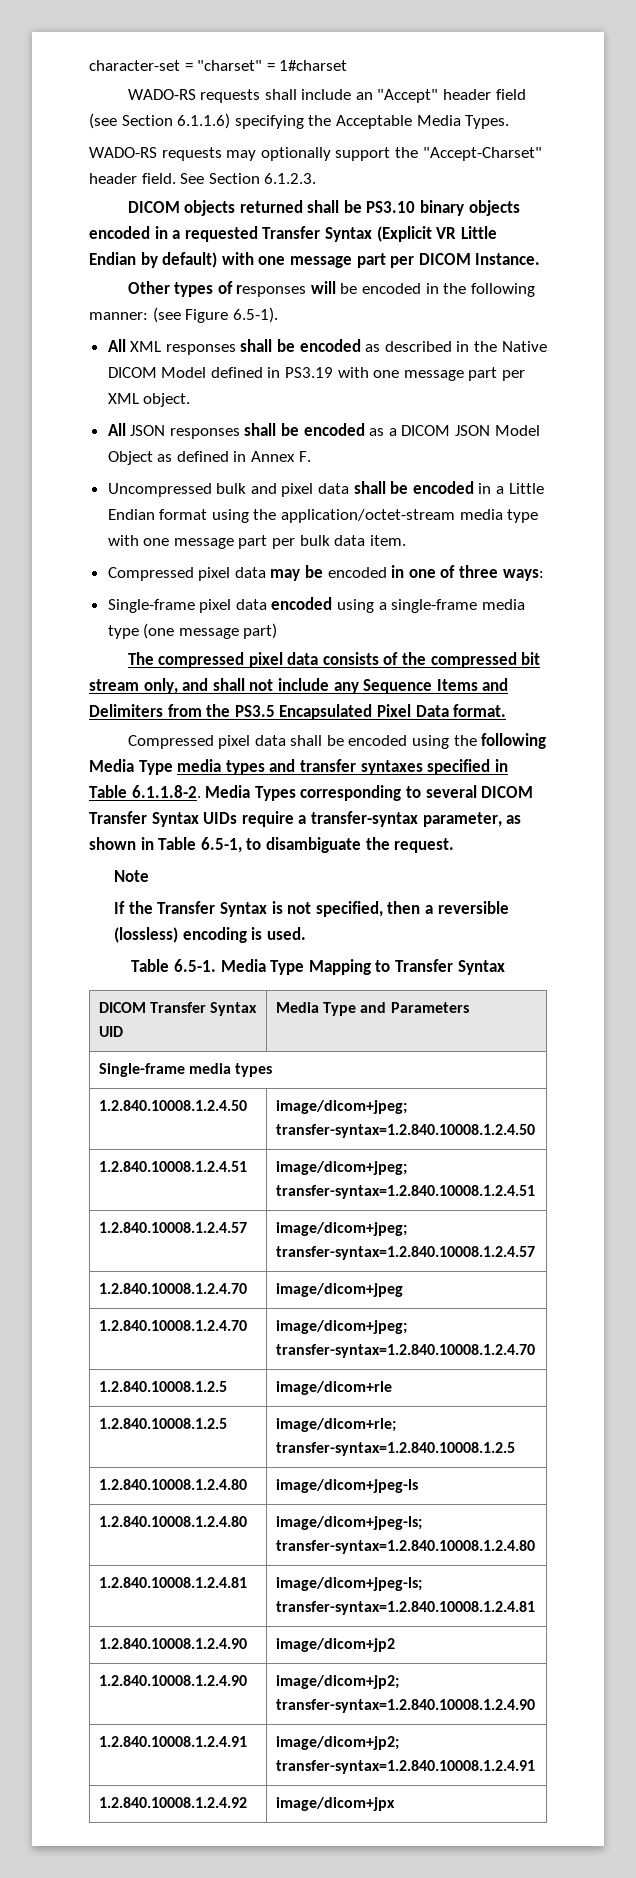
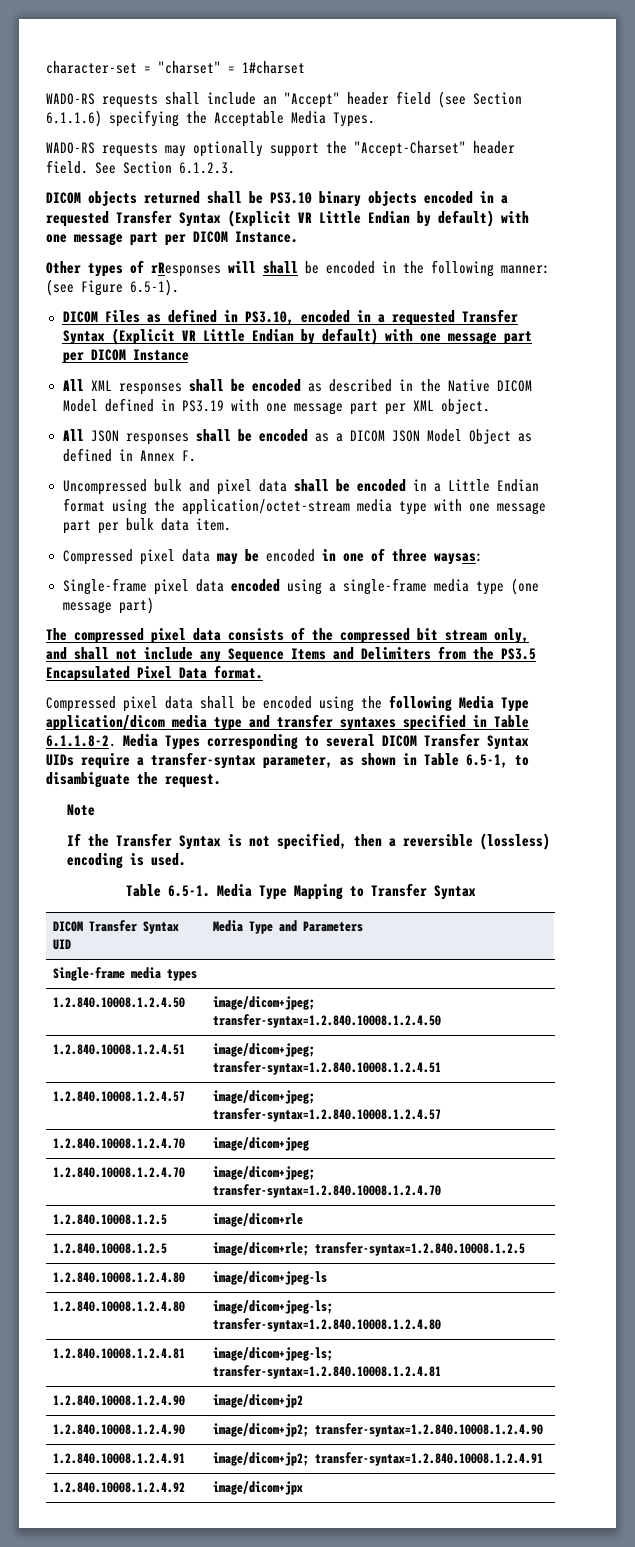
- Other types of responses will be encoded in the following manner: (see Figure 6.5-1).
+ Other types of rResponses will shall be encoded in the following manner: (see Figure 6.5-1).
+ DICOM Files as defined in PS3.10, encoded in a requested Transfer Syntax (Explicit VR Little Endian by default) with one message part per DICOM Instance
- Compressed pixel data may be encoded in one of three ways:
+ Compressed pixel data may be encoded in one of three waysas:
- Compressed pixel data shall be encoded using the following Media Type media types and transfer syntaxes specified in Table 6.1.1.8-2. Media Types corresponding to several DICOM Transfer Syntax UIDs require a transfer-syntax parameter, as shown in Table 6.5-1, to disambiguate the request.
+ Compressed pixel data shall be encoded using the following Media Type application/dicom media type and transfer syntaxes specified in Table 6.1.1.8-2. Media Types corresponding to several DICOM Transfer Syntax UIDs require a transfer-syntax parameter, as shown in Table 6.5-1, to disambiguate the request.

